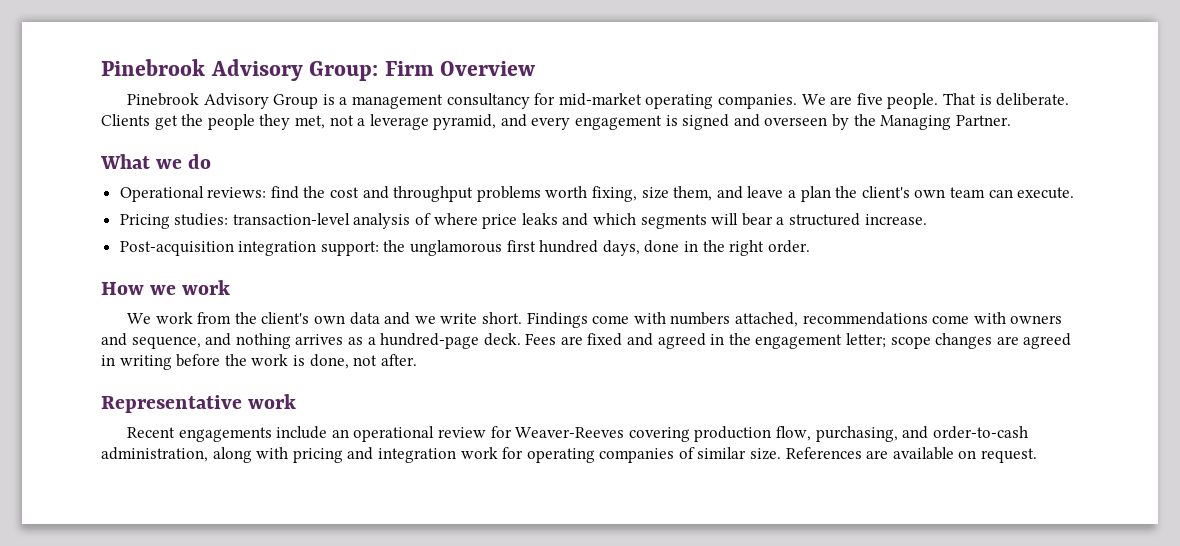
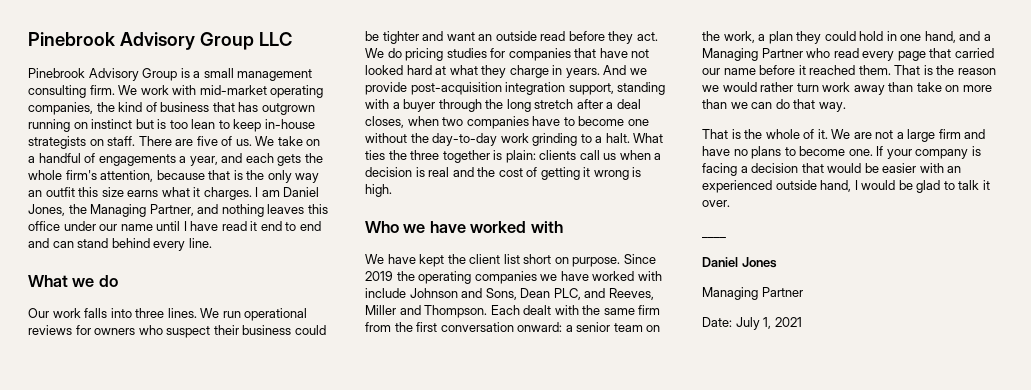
- Pinebrook Advisory Group: Firm Overview
+ Pinebrook Advisory Group LLC
- Pinebrook Advisory Group is a management consultancy for mid-market operating companies. We are five people. That is deliberate. Clients get the people they met, not a leverage pyramid, and every engagement is signed and overseen by the Managing Partner.
+ Pinebrook Advisory Group is a small management consulting firm. We work with mid-market operating companies, the kind of business that has outgrown running on instinct but is too lean to keep in-house strategists on staff. There are five of us. We take on a handful of engagements a year, and each gets the whole firm's attention, because that is the only way an outfit this size earns what it charges. I am Daniel Jones, the Managing Partner, and nothing leaves this office under our name until I have read it end to end and can stand behind every line.
  What we do
- Operational reviews: find the cost and throughput problems worth fixing, size them, and leave a plan the client's own team can execute.
- Pricing studies: transaction-level analysis of where price leaks and which segments will bear a structured increase.
- Post-acquisition integration support: the unglamorous first hundred days, done in the right order.
- How we work
- We work from the client's own data and we write short. Findings come with numbers attached, recommendations come with owners and sequence, and nothing arrives as a hundred-page deck. Fees are fixed and agreed in the engagement letter; scope changes are agreed in writing before the work is done, not after.
- Representative work
- Recent engagements include an operational review for Weaver-Reeves covering production flow, purchasing, and order-to-cash administration, along with pricing and integration work for operating companies of similar size. References are available on request.
+ Our work falls into three lines. We run operational reviews for owners who suspect their business could be tighter and want an outside read before they act. We do pricing studies for companies that have not looked hard at what they charge in years. And we provide post-acquisition integration support, standing with a buyer through the long stretch after a deal closes, when two companies have to become one without the day-to-day work grinding to a halt. What ties the three together is plain: clients call us when a decision is real and the cost of getting it wrong is high.
+ Who we have worked with
+ We have kept the client list short on purpose. Since 2019 the operating companies we have worked with include Johnson and Sons, Dean PLC, and Reeves, Miller and Thompson. Each dealt with the same firm from the first conversation onward: a senior team on the work, a plan they could hold in one hand, and a Managing Partner who read every page that carried our name before it reached them. That is the reason we would rather turn work away than take on more than we can do that way.
+ That is the whole of it. We are not a large firm and have no plans to become one. If your company is facing a decision that would be easier with an experienced outside hand, I would be glad to talk it over.
+ ____
+ Daniel Jones
+ Managing Partner
+ Date: July 1, 2021

